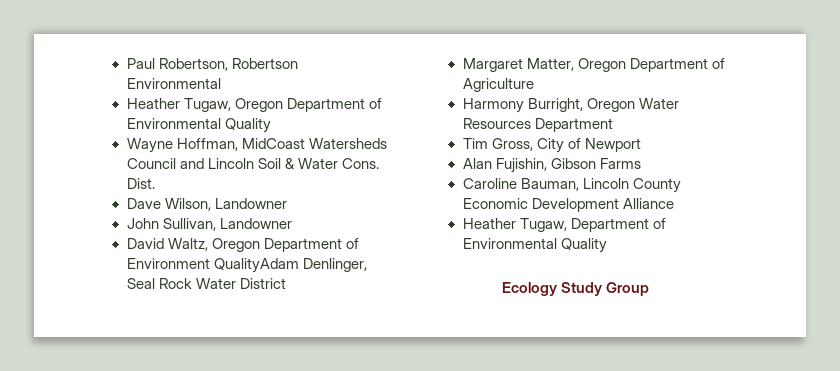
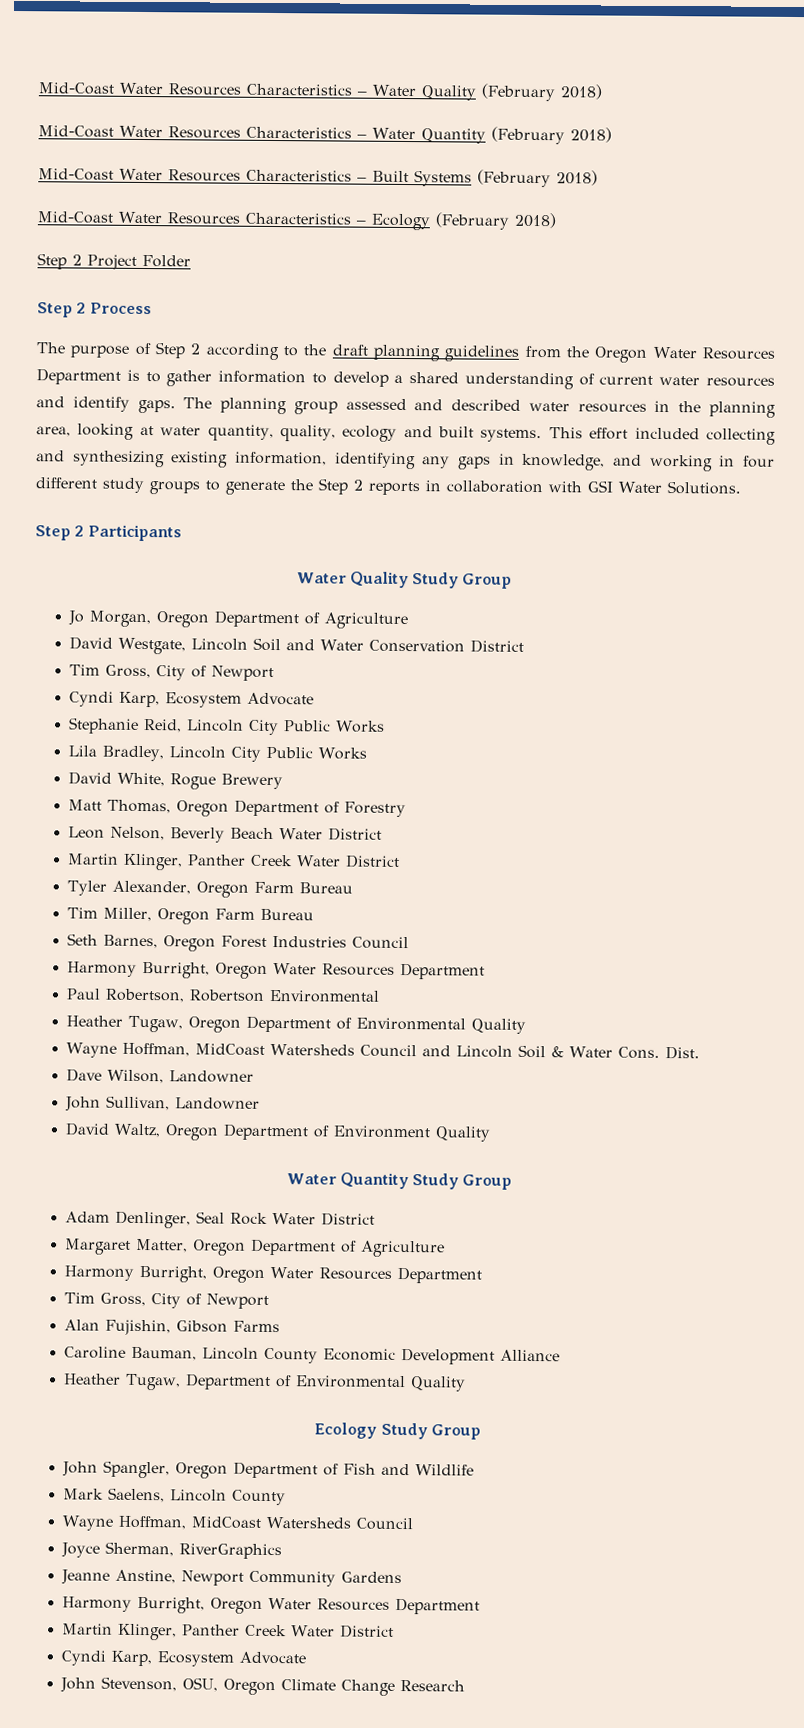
+ Mid-Coast Water Resources Characteristics – Water Quality (February 2018)
+ Mid-Coast Water Resources Characteristics – Water Quantity (February 2018)
+ Mid-Coast Water Resources Characteristics – Built Systems (February 2018)
+ Mid-Coast Water Resources Characteristics – Ecology (February 2018)
+ Step 2 Project Folder
+ Step 2 Process
+ The purpose of Step 2 according to the draft planning guidelines from the Oregon Water Resources Department is to gather information to develop a shared understanding of current water resources and identify gaps. The planning group assessed and described water resources in the planning area, looking at water quantity, quality, ecology and built systems. This effort included collecting and synthesizing existing information, identifying any gaps in knowledge, and working in four different study groups to generate the Step 2 reports in collaboration with GSI Water Solutions.
+ Step 2 Participants
+ Water Quality Study Group
+ Jo Morgan, Oregon Department of Agriculture
+ David Westgate, Lincoln Soil and Water Conservation District
+ Tim Gross, City of Newport
+ Cyndi Karp, Ecosystem Advocate
+ Stephanie Reid, Lincoln City Public Works
+ Lila Bradley, Lincoln City Public Works
+ David White, Rogue Brewery
+ Matt Thomas, Oregon Department of Forestry
+ Leon Nelson, Beverly Beach Water District
+ Martin Klinger, Panther Creek Water District
+ Tyler Alexander, Oregon Farm Bureau
+ Tim Miller, Oregon Farm Bureau
+ Seth Barnes, Oregon Forest Industries Council
+ Harmony Burright, Oregon Water Resources Department
- David Waltz, Oregon Department of Environment QualityAdam Denlinger, Seal Rock Water District
+ David Waltz, Oregon Department of Environment Quality
+ Water Quantity Study Group
+ Adam Denlinger, Seal Rock Water District
+ John Spangler, Oregon Department of Fish and Wildlife
+ Mark Saelens, Lincoln County
+ Wayne Hoffman, MidCoast Watersheds Council
+ Joyce Sherman, RiverGraphics
+ Jeanne Anstine, Newport Community Gardens
+ Harmony Burright, Oregon Water Resources Department
+ Martin Klinger, Panther Creek Water District
+ Cyndi Karp, Ecosystem Advocate
+ John Stevenson, OSU, Oregon Climate Change Research

